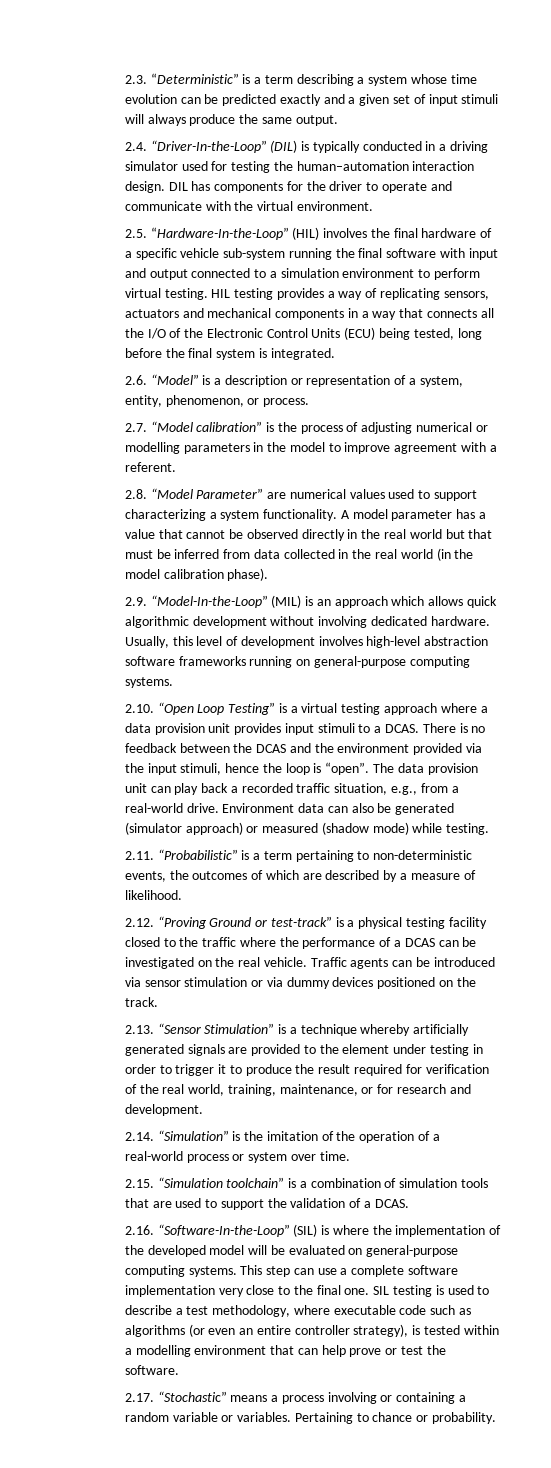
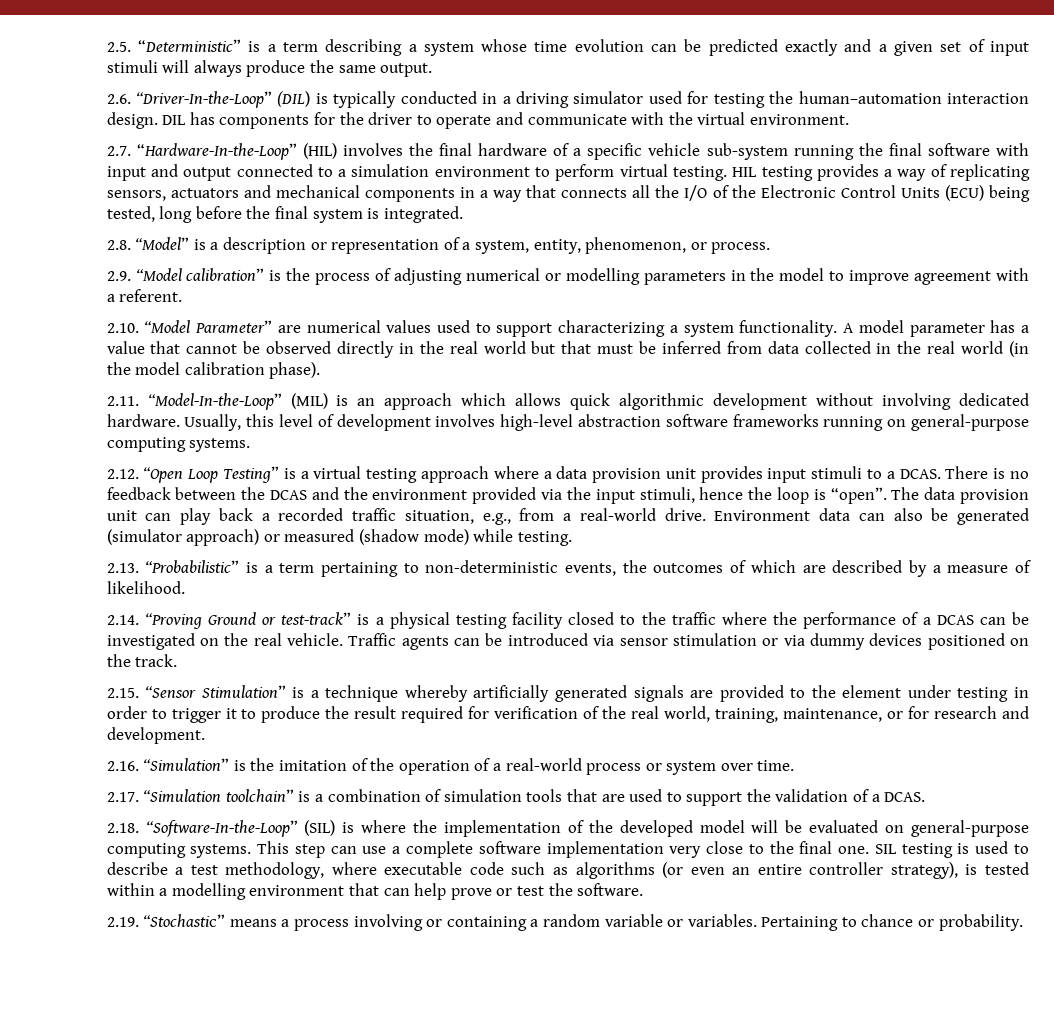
- 2.3. “Deterministic” is a term describing a system whose time evolution can be predicted exactly and a given set of input stimuli will always produce the same output.
+ 2.5. “Deterministic” is a term describing a system whose time evolution can be predicted exactly and a given set of input stimuli will always produce the same output.
- 2.4. “Driver-In-the-Loop” (DIL) is typically conducted in a driving simulator used for testing the human–automation interaction design.
+ 2.6. “Driver-In-the-Loop” (DIL) is typically conducted in a driving simulator used for testing the human–automation interaction design.
- 2.5. “Hardware-In-the-Loop” (HIL) involves the final hardware of a specific vehicle sub-system running the final software with input and output connected to a simulation environment to perform virtual testing.
+ 2.7. “Hardware-In-the-Loop” (HIL) involves the final hardware of a specific vehicle sub-system running the final software with input and output connected to a simulation environment to perform virtual testing.
- 2.6. “Model” is a description or representation of a system, entity, phenomenon, or process.
+ 2.8. “Model” is a description or representation of a system, entity, phenomenon, or process.
- 2.7. “Model calibration” is the process of adjusting numerical or modelling parameters in the model to improve agreement with a referent.
+ 2.9. “Model calibration” is the process of adjusting numerical or modelling parameters in the model to improve agreement with a referent.
- 2.8. “Model Parameter” are numerical values used to support characterizing a system functionality.
+ 2.10. “Model Parameter” are numerical values used to support characterizing a system functionality.
- 2.9. “Model-In-the-Loop” (MIL) is an approach which allows quick algorithmic development without involving dedicated hardware.
+ 2.11. “Model-In-the-Loop” (MIL) is an approach which allows quick algorithmic development without involving dedicated hardware.
- 2.10. “Open Loop Testing” is a virtual testing approach where a data provision unit provides input stimuli to a DCAS.
+ 2.12. “Open Loop Testing” is a virtual testing approach where a data provision unit provides input stimuli to a DCAS.
- 2.11. “Probabilistic” is a term pertaining to non-deterministic events, the outcomes of which are described by a measure of likelihood.
+ 2.13. “Probabilistic” is a term pertaining to non-deterministic events, the outcomes of which are described by a measure of likelihood.
- 2.12. “Proving Ground or test-track” is a physical testing facility closed to the traffic where the performance of a DCAS can be investigated on the real vehicle.
+ 2.14. “Proving Ground or test-track” is a physical testing facility closed to the traffic where the performance of a DCAS can be investigated on the real vehicle.
- 2.13. “Sensor Stimulation” is a technique whereby artificially generated signals are provided to the element under testing in order to trigger it to produce the result required for verification of the real world, training, maintenance, or for research and development.
+ 2.15. “Sensor Stimulation” is a technique whereby artificially generated signals are provided to the element under testing in order to trigger it to produce the result required for verification of the real world, training, maintenance, or for research and development.
- 2.14. “Simulation” is the imitation of the operation of a real-world process or system over time.
+ 2.16. “Simulation” is the imitation of the operation of a real-world process or system over time.
- 2.15. “Simulation toolchain” is a combination of simulation tools that are used to support the validation of a DCAS.
+ 2.17. “Simulation toolchain” is a combination of simulation tools that are used to support the validation of a DCAS.
- 2.16. “Software-In-the-Loop” (SIL) is where the implementation of the developed model will be evaluated on general-purpose computing systems.
+ 2.18. “Software-In-the-Loop” (SIL) is where the implementation of the developed model will be evaluated on general-purpose computing systems.
- 2.17. “Stochastic” means a process involving or containing a random variable or variables.
+ 2.19. “Stochastic” means a process involving or containing a random variable or variables.

